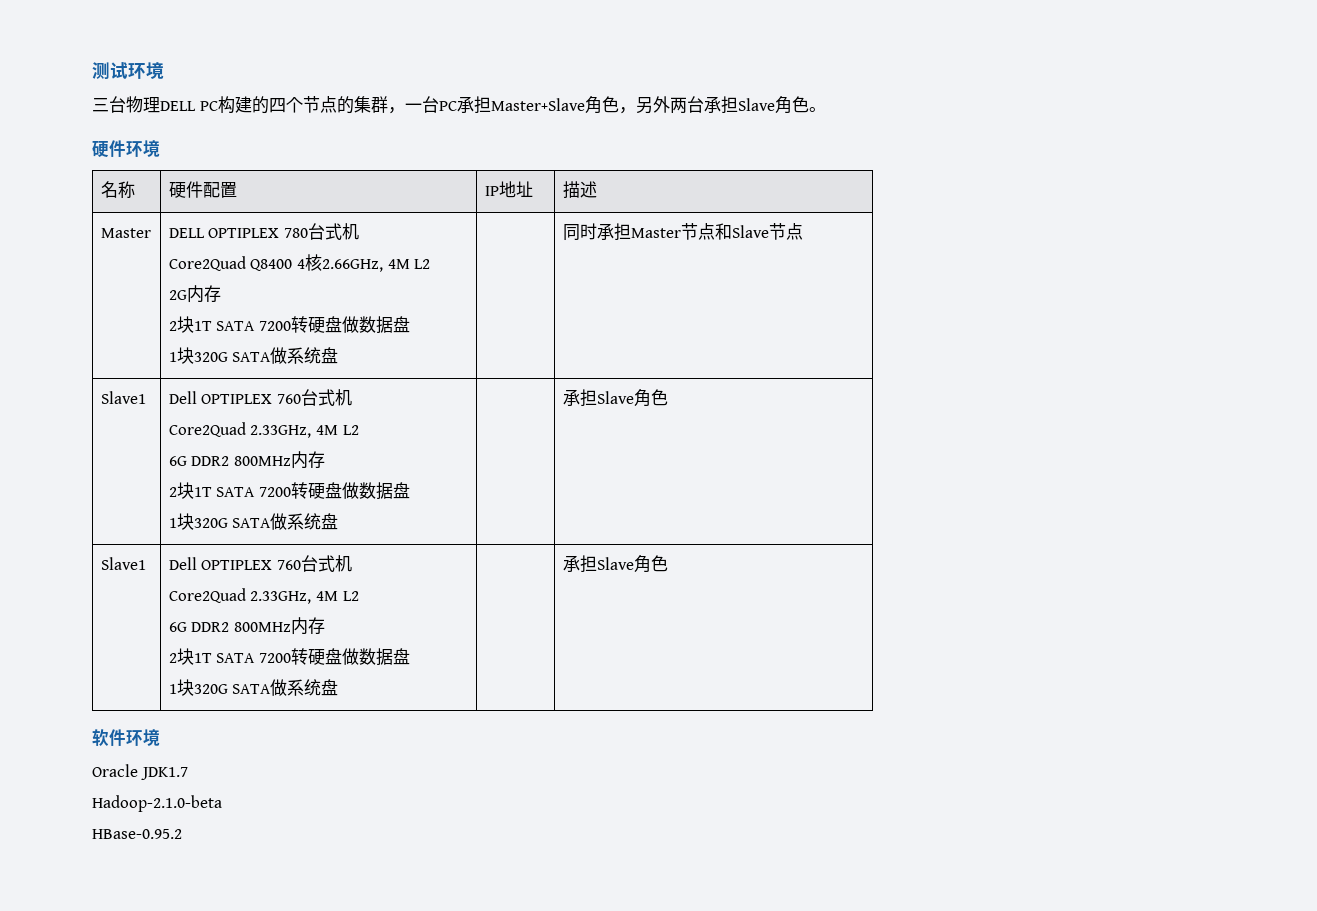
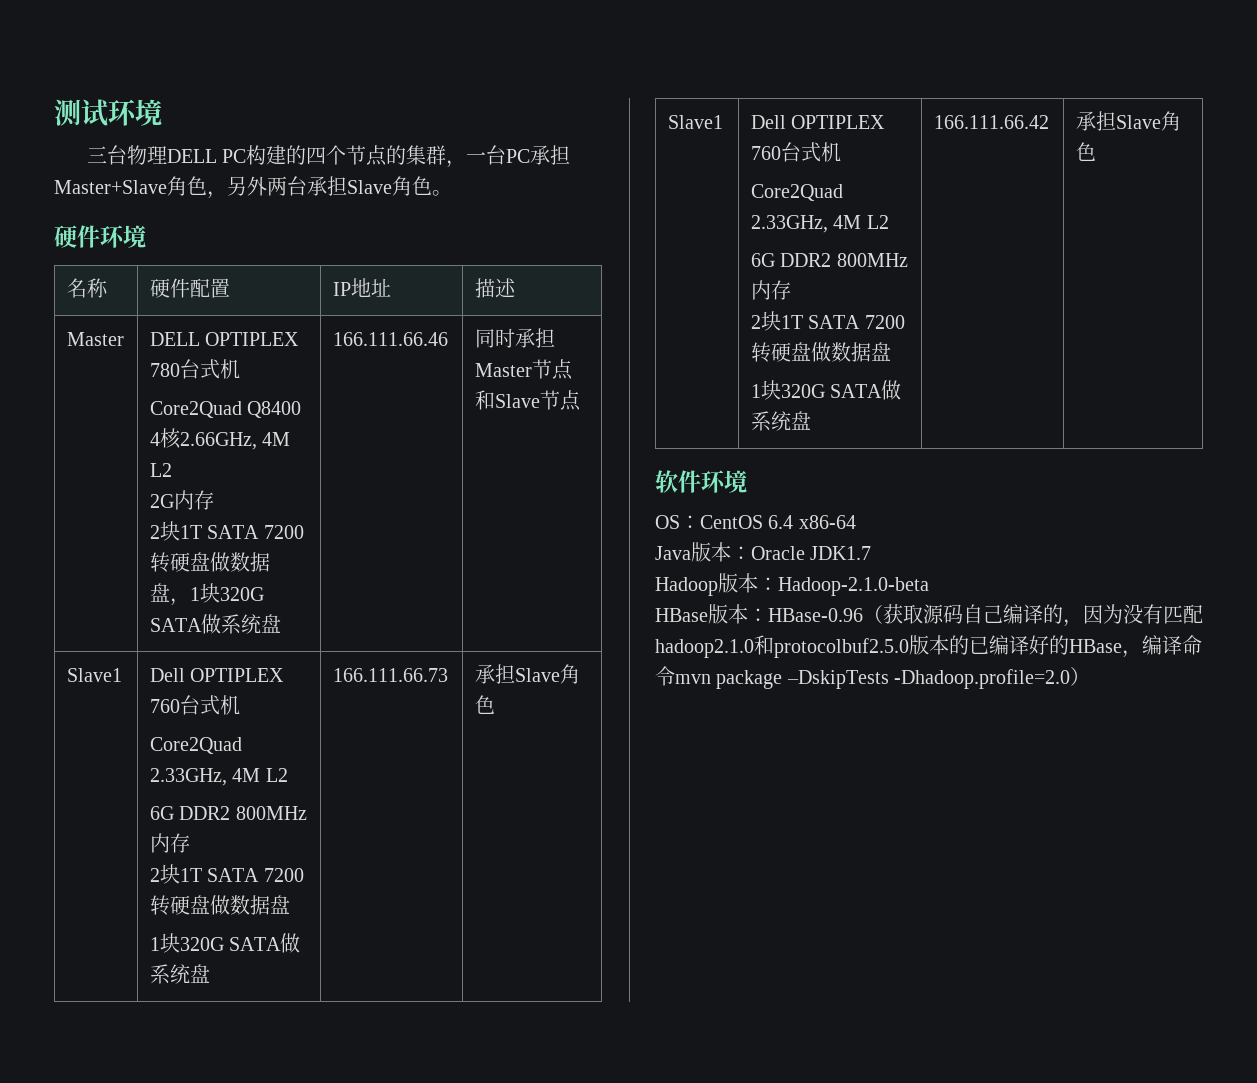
  Master | DELL OPTIPLEX 780台式机
  Core2Quad Q8400 4核2.66GHz, 4M L2
  2G内存
- 2块1T SATA 7200转硬盘做数据盘
- 1块320G SATA做系统盘 | | 同时承担Master节点和Slave节点
+ 2块1T SATA 7200转硬盘做数据盘，1块320G SATA做系统盘 | 166.111.66.46 | 同时承担Master节点和Slave节点
  Slave1 | Dell OPTIPLEX 760台式机
  Core2Quad 2.33GHz, 4M L2
  6G DDR2 800MHz内存
  2块1T SATA 7200转硬盘做数据盘
- 1块320G SATA做系统盘 | | 承担Slave角色
+ 1块320G SATA做系统盘 | 166.111.66.73 | 承担Slave角色
  Slave1 | Dell OPTIPLEX 760台式机
  Core2Quad 2.33GHz, 4M L2
  6G DDR2 800MHz内存
  2块1T SATA 7200转硬盘做数据盘
- 1块320G SATA做系统盘 | | 承担Slave角色
+ 1块320G SATA做系统盘 | 166.111.66.42 | 承担Slave角色
- Oracle JDK1.7
+ OS：CentOS 6.4 x86-64
+ Java版本：Oracle JDK1.7
- Hadoop-2.1.0-beta
+ Hadoop版本：Hadoop-2.1.0-beta
- HBase-0.95.2
+ HBase版本：HBase-0.96（获取源码自己编译的，因为没有匹配hadoop2.1.0和protocolbuf2.5.0版本的已编译好的HBase，编译命令mvn package –DskipTests -Dhadoop.profile=2.0）

